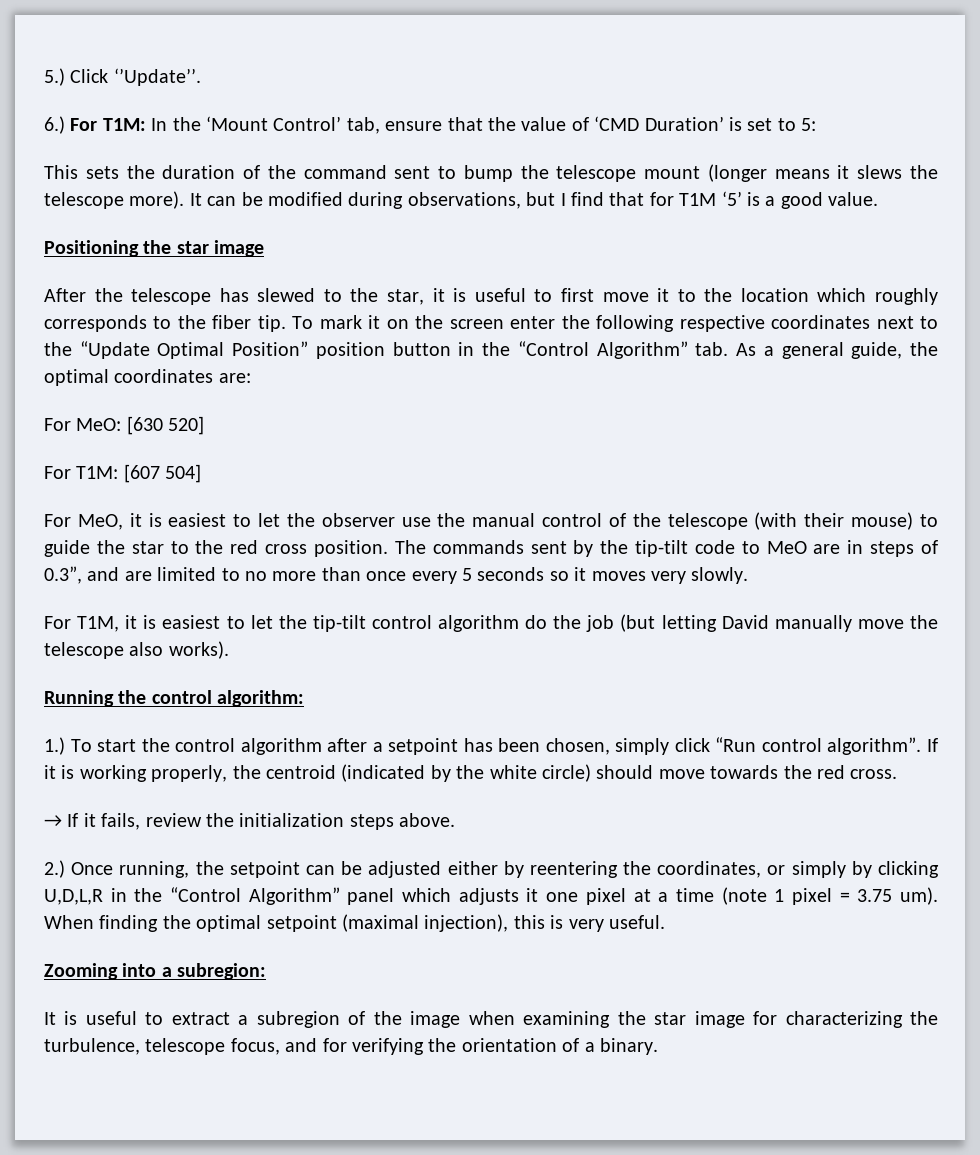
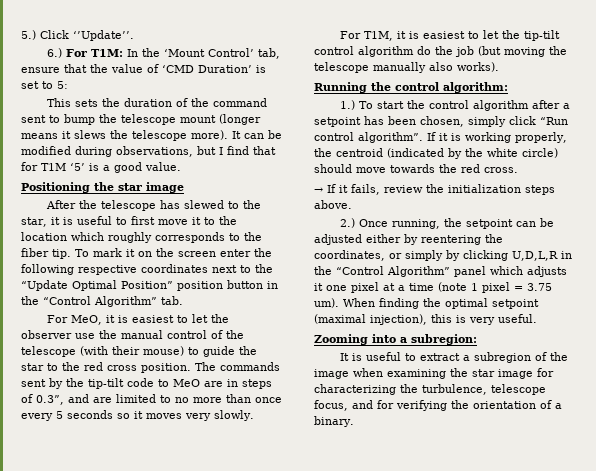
- To mark it on the screen enter the following respective coordinates next to the “Update Optimal Position” position button in the “Control Algorithm” tab. As a general guide, the optimal coordinates are:
- For MeO: [630 520]
- For T1M: [607 504]
+ To mark it on the screen enter the following respective coordinates next to the “Update Optimal Position” position button in the “Control Algorithm” tab.
- For T1M, it is easiest to let the tip-tilt control algorithm do the job (but letting David manually move the telescope also works).
+ For T1M, it is easiest to let the tip-tilt control algorithm do the job (but moving the telescope manually also works).

